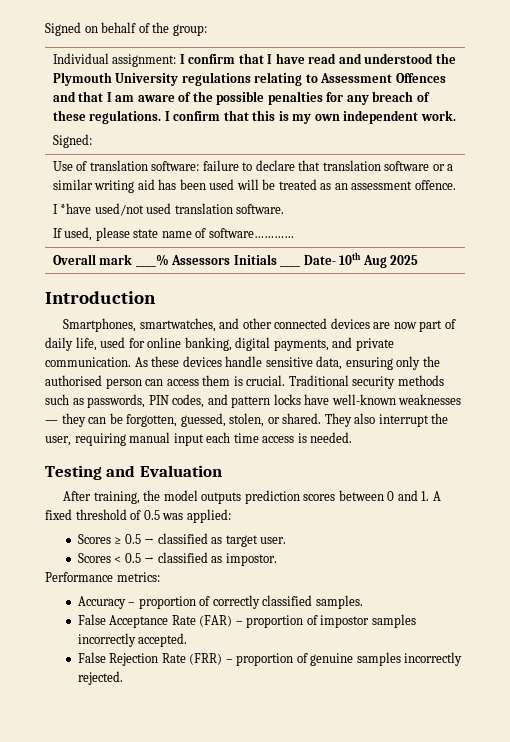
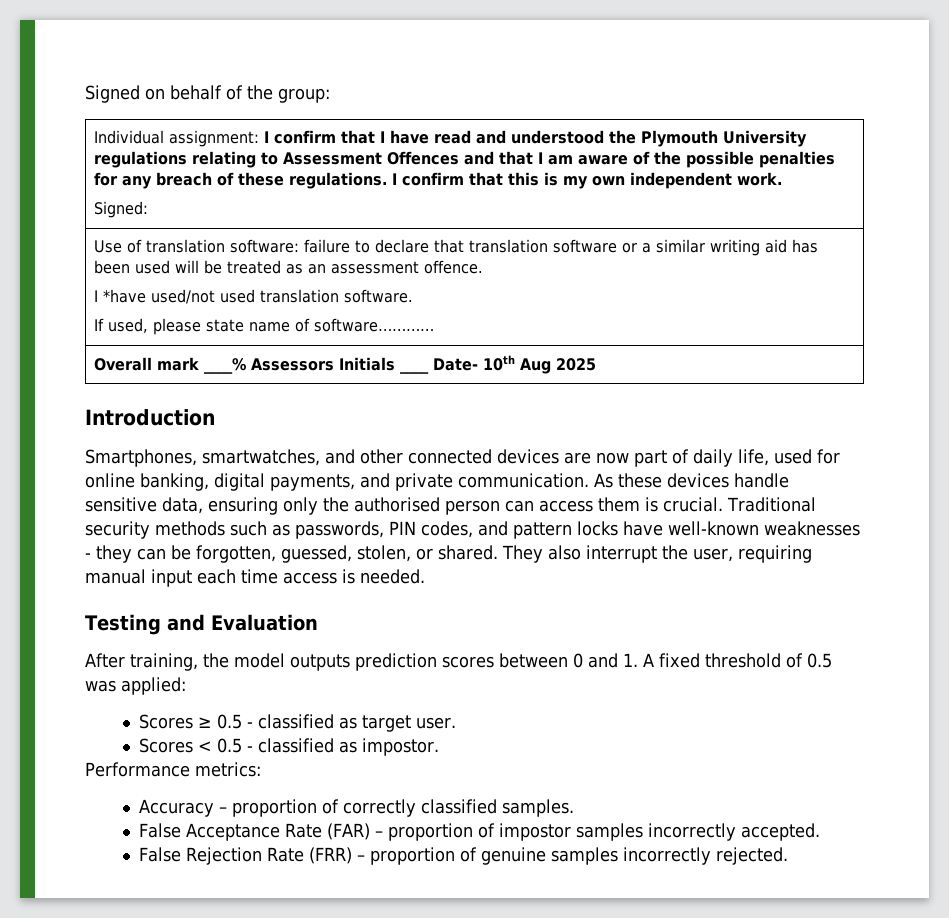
- Traditional security methods such as passwords, PIN codes, and pattern locks have well-known weaknesses — they can be forgotten, guessed, stolen, or shared.
+ Traditional security methods such as passwords, PIN codes, and pattern locks have well-known weaknesses - they can be forgotten, guessed, stolen, or shared.
- Scores ≥ 0.5 → classified as target user.
+ Scores ≥ 0.5 - classified as target user.
- Scores < 0.5 → classified as impostor.
+ Scores < 0.5 - classified as impostor.

